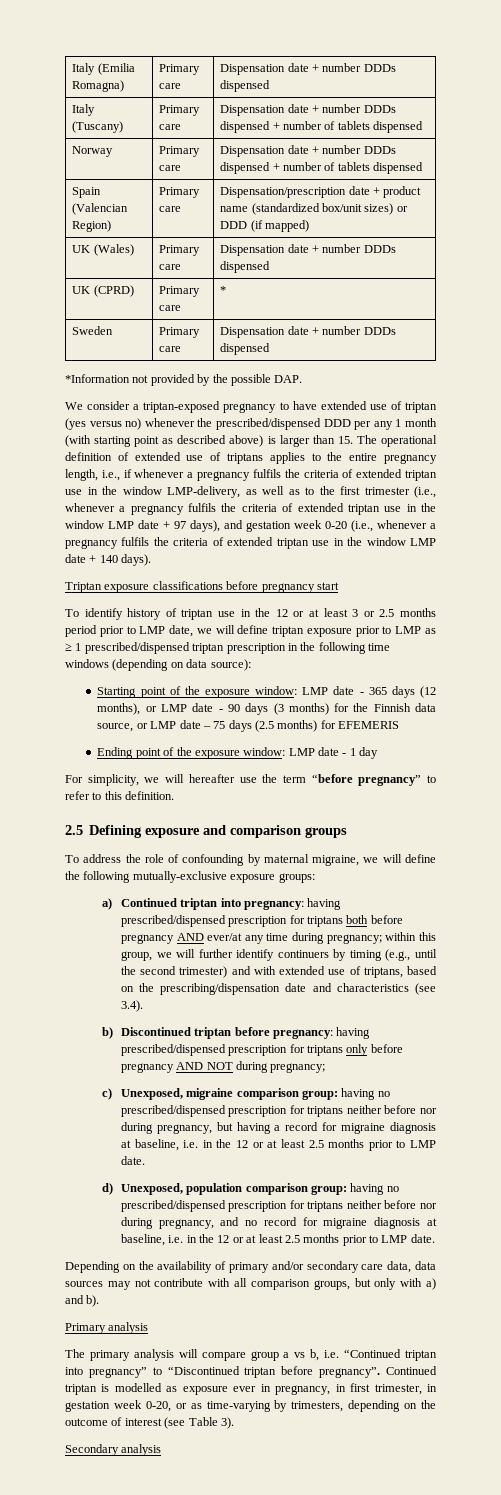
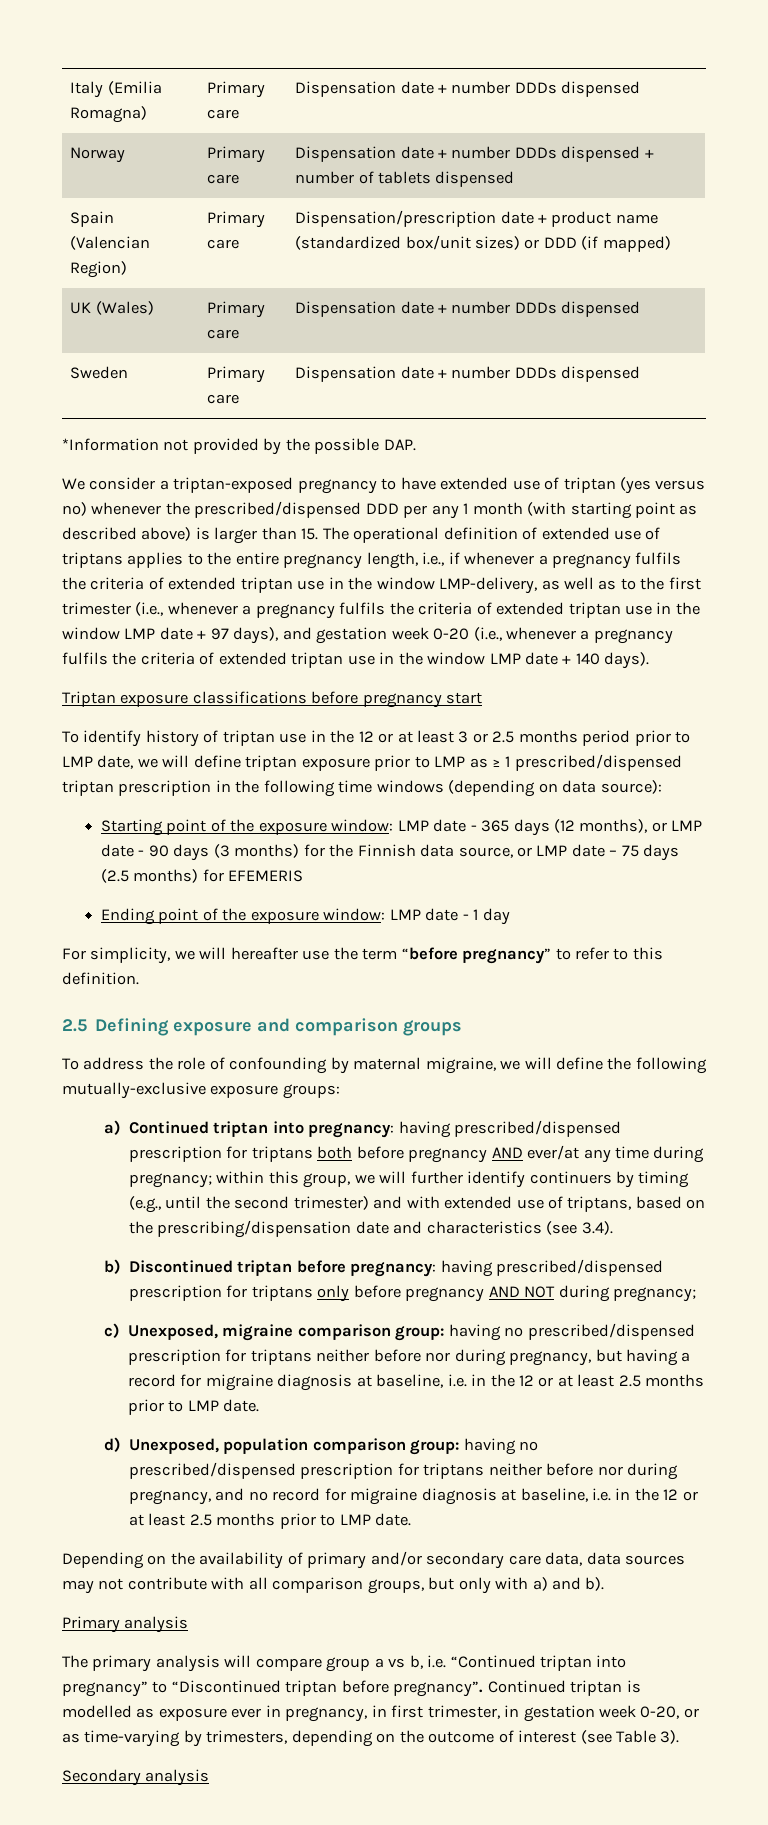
- Italy (Tuscany) | Primary care | Dispensation date + number DDDs dispensed + number of tablets dispensed
- UK (CPRD) | Primary care | *

